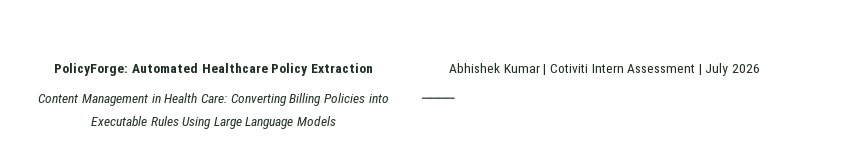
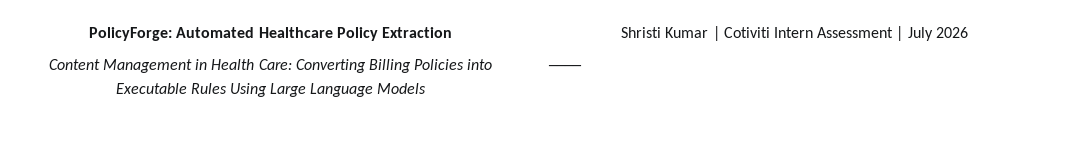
- Abhishek Kumar | Cotiviti Intern Assessment | July 2026
+ Shristi Kumar | Cotiviti Intern Assessment | July 2026

